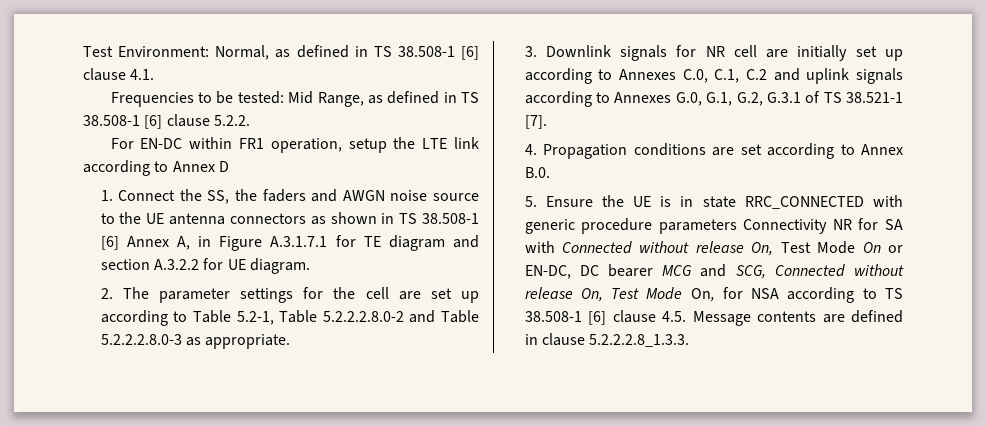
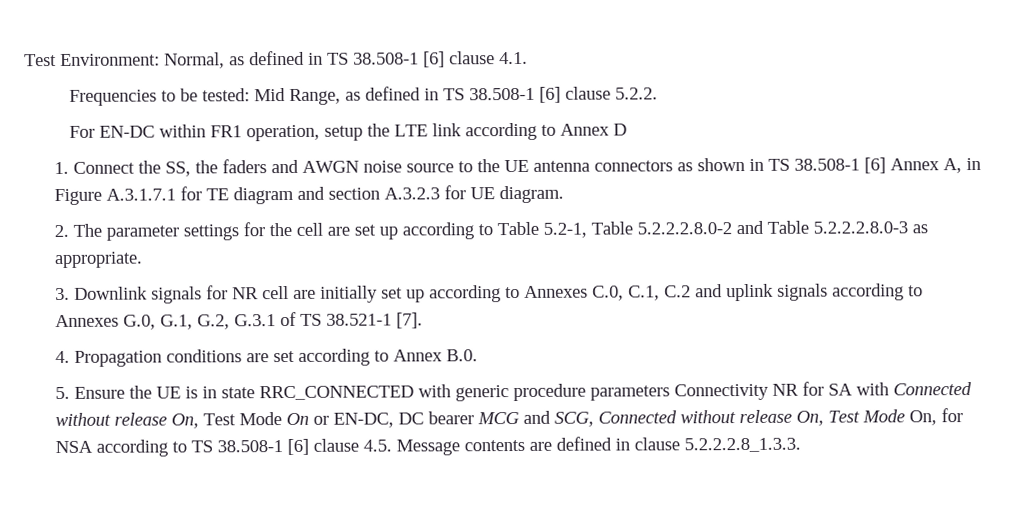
- 1. Connect the SS, the faders and AWGN noise source to the UE antenna connectors as shown in TS 38.508-1 [6] Annex A, in Figure A.3.1.7.1 for TE diagram and section A.3.2.2 for UE diagram.
+ 1. Connect the SS, the faders and AWGN noise source to the UE antenna connectors as shown in TS 38.508-1 [6] Annex A, in Figure A.3.1.7.1 for TE diagram and section A.3.2.3 for UE diagram.

